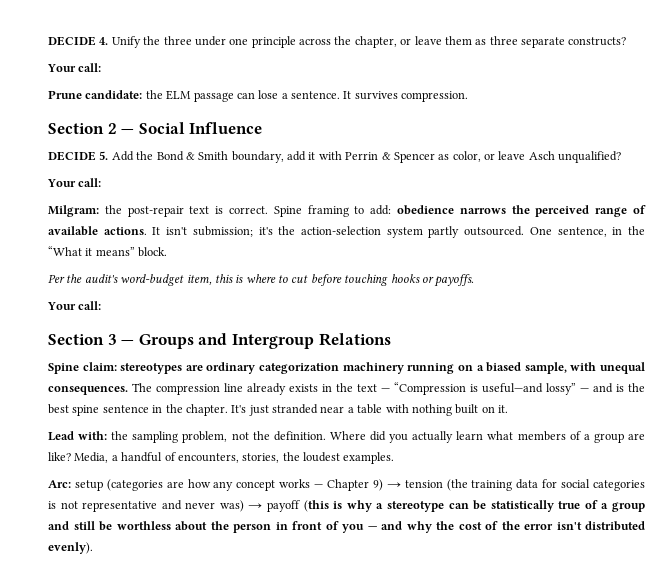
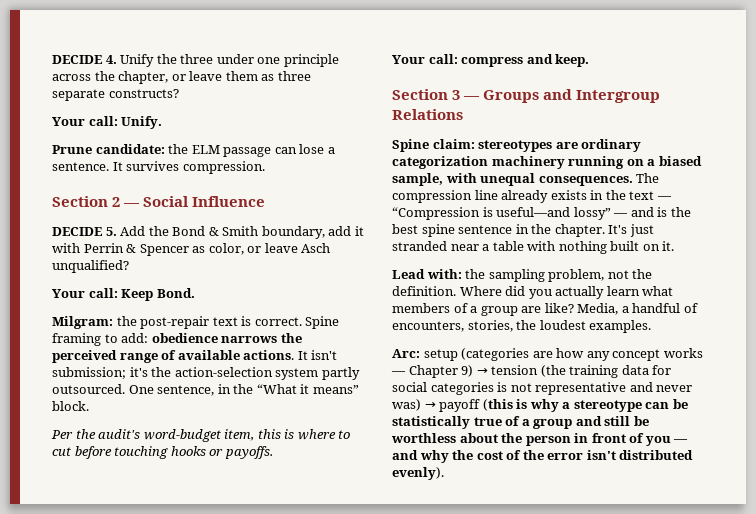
  DECIDE 4. Unify the three under one principle across the chapter, or leave them as three separate constructs?
- Your call:
+ Your call: Unify.
  DECIDE 5. Add the Bond & Smith boundary, add it with Perrin & Spencer as color, or leave Asch unqualified?
- Your call:
+ Your call: Keep Bond.
  Per the audit's word-budget item, this is where to cut before touching hooks or payoffs.
- Your call:
+ Your call: compress and keep.

